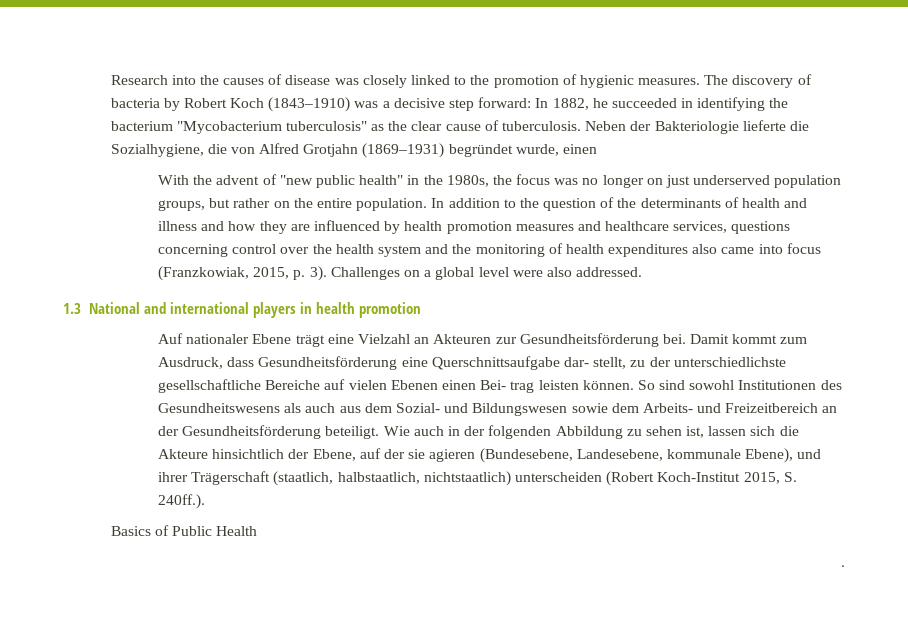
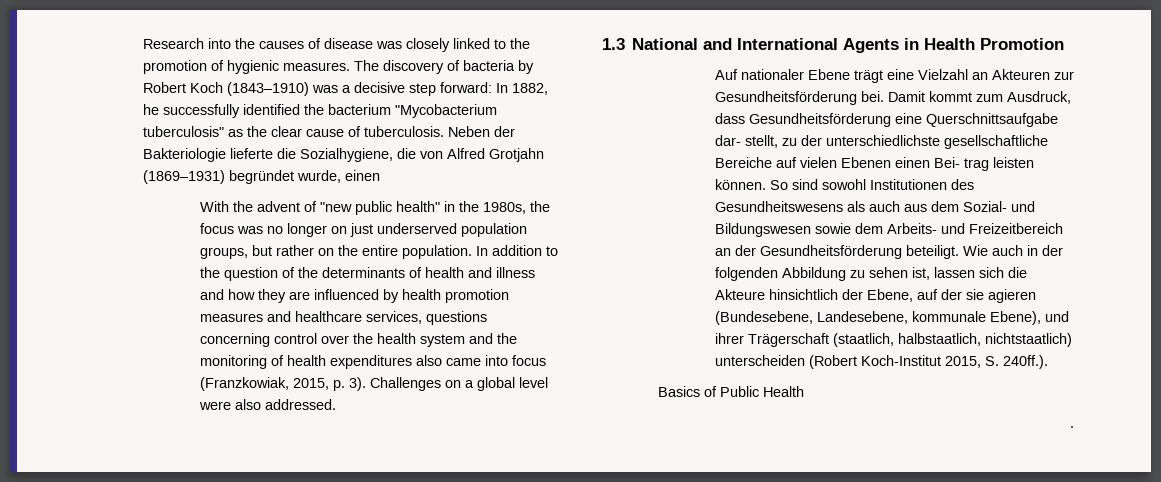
- The discovery of bacteria by Robert Koch (1843–1910) was a decisive step forward: In 1882, he succeeded in identifying the bacterium "Mycobacterium tuberculosis" as the clear cause of tuberculosis.
+ The discovery of bacteria by Robert Koch (1843–1910) was a decisive step forward: In 1882, he successfully identified the bacterium "Mycobacterium tuberculosis" as the clear cause of tuberculosis.
- 1.3 National and international players in health promotion
+ 1.3 National and International Agents in Health Promotion

